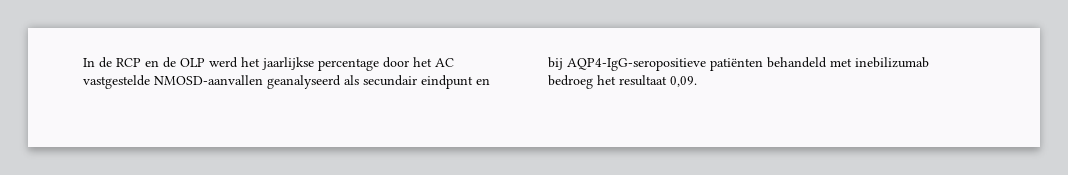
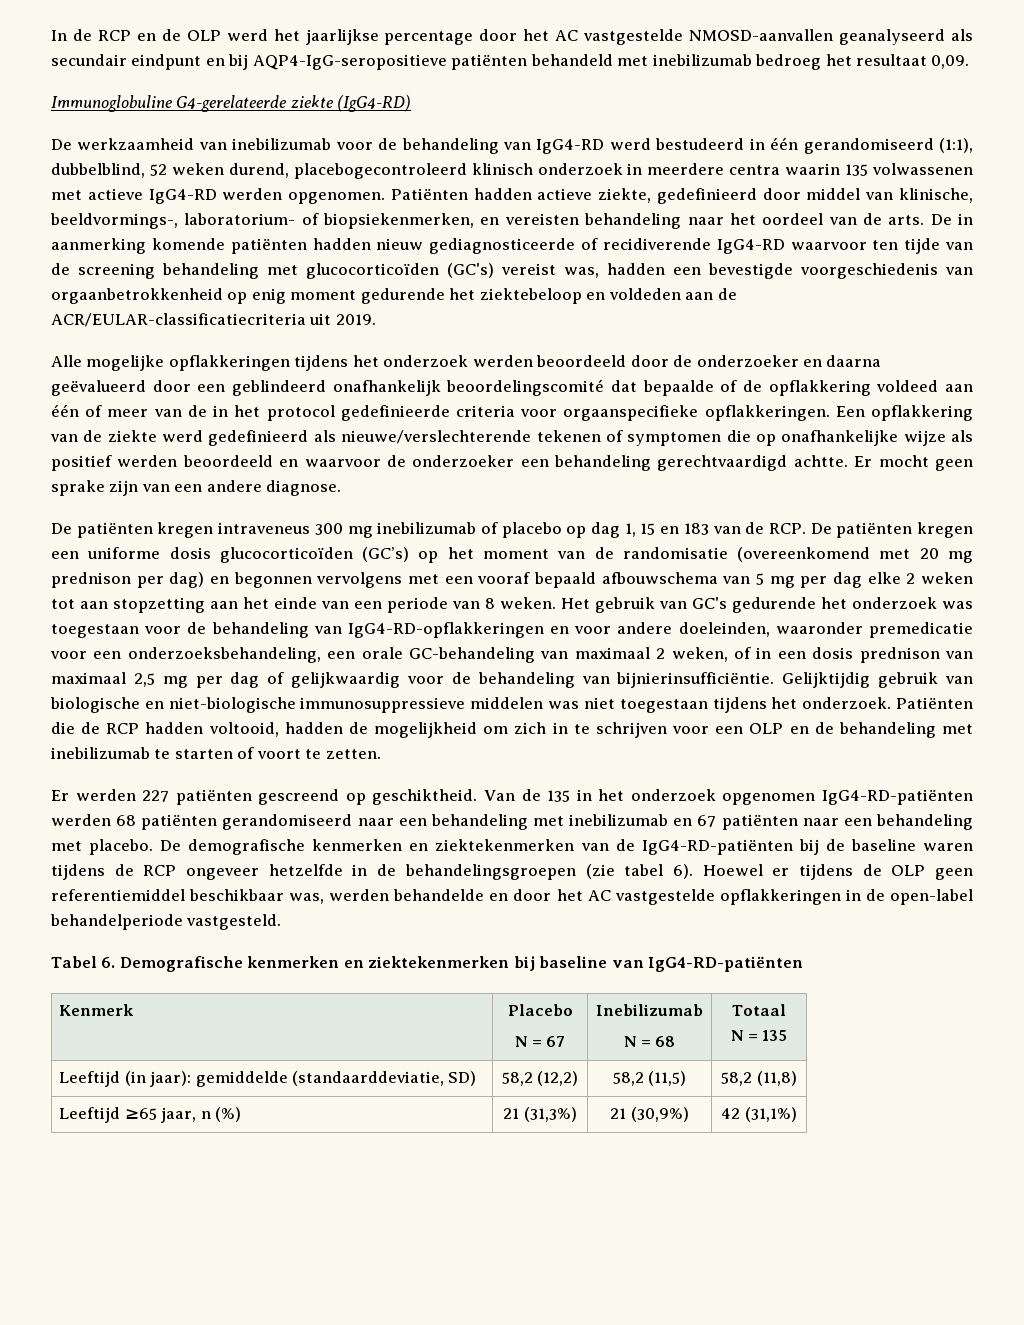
+ Immunoglobuline G4-gerelateerde ziekte (IgG4-RD)
+ De werkzaamheid van inebilizumab voor de behandeling van IgG4-RD werd bestudeerd in één gerandomiseerd (1:1), dubbelblind, 52 weken durend, placebogecontroleerd klinisch onderzoek in meerdere centra waarin 135 volwassenen met actieve IgG4-RD werden opgenomen. Patiënten hadden actieve ziekte, gedefinieerd door middel van klinische, beeldvormings-, laboratorium- of biopsiekenmerken, en vereisten behandeling naar het oordeel van de arts. De in aanmerking komende patiënten hadden nieuw gediagnosticeerde of recidiverende IgG4-RD waarvoor ten tijde van de screening behandeling met glucocorticoïden (GC's) vereist was, hadden een bevestigde voorgeschiedenis van orgaanbetrokkenheid op enig moment gedurende het ziektebeloop en voldeden aan de ACR/EULAR-classificatiecriteria uit 2019.
+ Alle mogelijke opflakkeringen tijdens het onderzoek werden beoordeeld door de onderzoeker en daarna geëvalueerd door een geblindeerd onafhankelijk beoordelingscomité dat bepaalde of de opflakkering voldeed aan één of meer van de in het protocol gedefinieerde criteria voor orgaanspecifieke opflakkeringen. Een opflakkering van de ziekte werd gedefinieerd als nieuwe/verslechterende tekenen of symptomen die op onafhankelijke wijze als positief werden beoordeeld en waarvoor de onderzoeker een behandeling gerechtvaardigd achtte. Er mocht geen sprake zijn van een andere diagnose.
+ De patiënten kregen intraveneus 300 mg inebilizumab of placebo op dag 1, 15 en 183 van de RCP. De patiënten kregen een uniforme dosis glucocorticoïden (GC’s) op het moment van de randomisatie (overeenkomend met 20 mg prednison per dag) en begonnen vervolgens met een vooraf bepaald afbouwschema van 5 mg per dag elke 2 weken tot aan stopzetting aan het einde van een periode van 8 weken. Het gebruik van GC's gedurende het onderzoek was toegestaan voor de behandeling van IgG4-RD-opflakkeringen en voor andere doeleinden, waaronder premedicatie voor een onderzoeksbehandeling, een orale GC-behandeling van maximaal 2 weken, of in een dosis prednison van maximaal 2,5 mg per dag of gelijkwaardig voor de behandeling van bijnierinsufficiëntie. Gelijktijdig gebruik van biologische en niet-biologische immunosuppressieve middelen was niet toegestaan tijdens het onderzoek. Patiënten die de RCP hadden voltooid, hadden de mogelijkheid om zich in te schrijven voor een OLP en de behandeling met inebilizumab te starten of voort te zetten.
+ Er werden 227 patiënten gescreend op geschiktheid. Van de 135 in het onderzoek opgenomen IgG4-RD-patiënten werden 68 patiënten gerandomiseerd naar een behandeling met inebilizumab en 67 patiënten naar een behandeling met placebo. De demografische kenmerken en ziektekenmerken van de IgG4-RD-patiënten bij de baseline waren tijdens de RCP ongeveer hetzelfde in de behandelingsgroepen (zie tabel 6). Hoewel er tijdens de OLP geen referentiemiddel beschikbaar was, werden behandelde en door het AC vastgestelde opflakkeringen in de open-label behandelperiode vastgesteld.
+ Tabel 6. Demografische kenmerken en ziektekenmerken bij baseline van IgG4-RD-patiënten
+ Kenmerk | Placebo
+ N = 67 | Inebilizumab
+ N = 68 | Totaal
+ N = 135
+ Leeftijd (in jaar): gemiddelde (standaarddeviatie, SD) | 58,2 (12,2) | 58,2 (11,5) | 58,2 (11,8)
+ Leeftijd ≥65 jaar, n (%) | 21 (31,3%) | 21 (30,9%) | 42 (31,1%)

